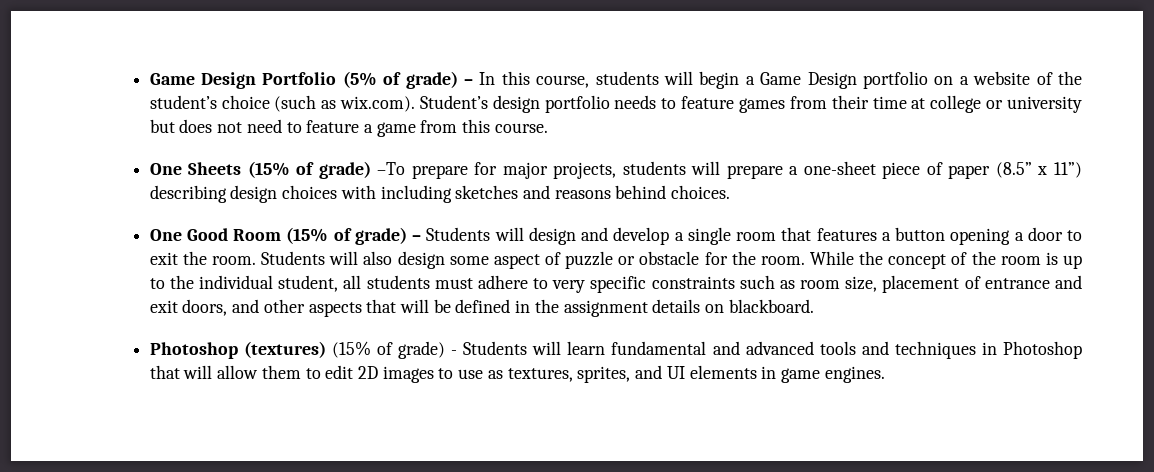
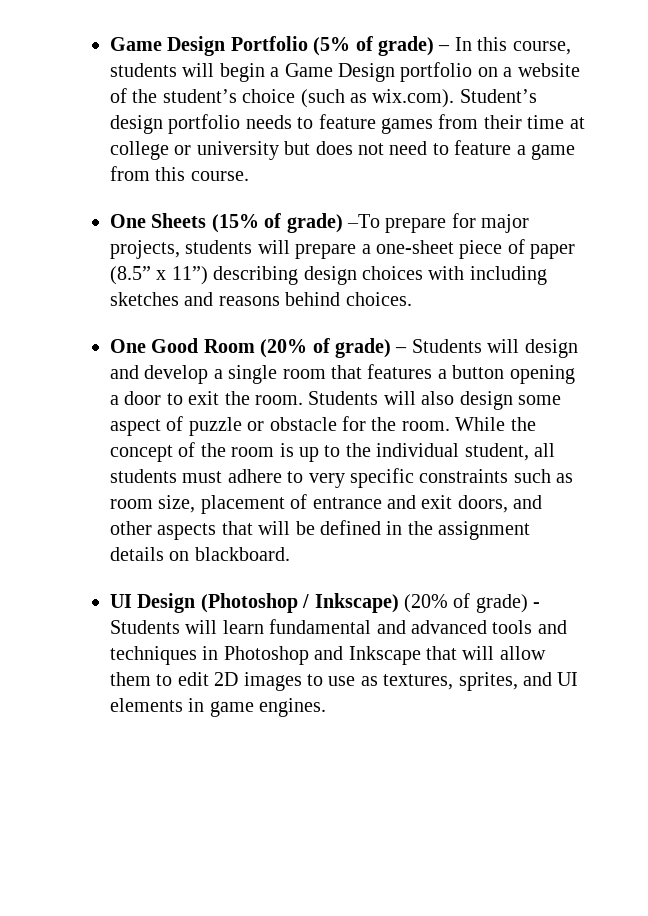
- One Good Room (15% of grade) – Students will design and develop a single room that features a button opening a door to exit the room.
+ One Good Room (20% of grade) – Students will design and develop a single room that features a button opening a door to exit the room.
- Photoshop (textures) (15% of grade) - Students will learn fundamental and advanced tools and techniques in Photoshop that will allow them to edit 2D images to use as textures, sprites, and UI elements in game engines.
+ UI Design (Photoshop / Inkscape) (20% of grade) - Students will learn fundamental and advanced tools and techniques in Photoshop and Inkscape that will allow them to edit 2D images to use as textures, sprites, and UI elements in game engines.

